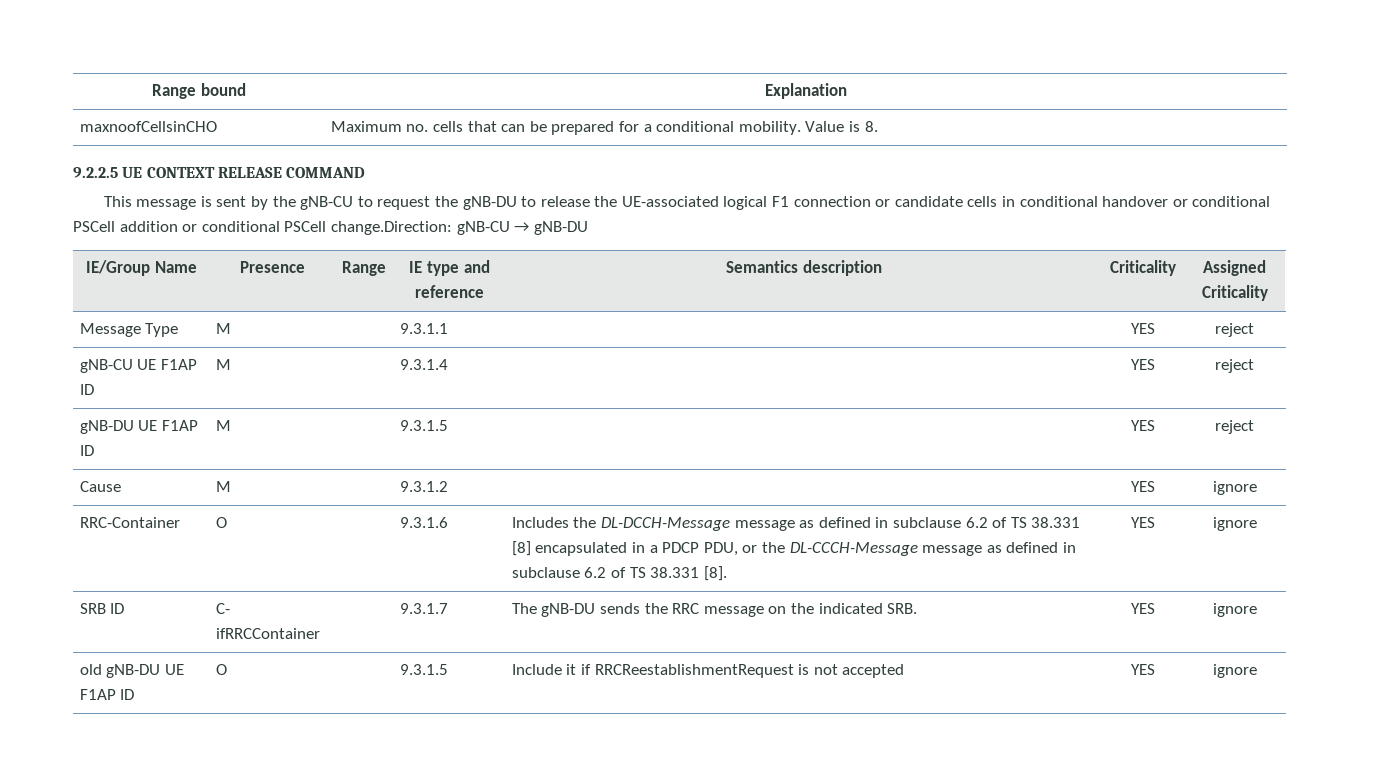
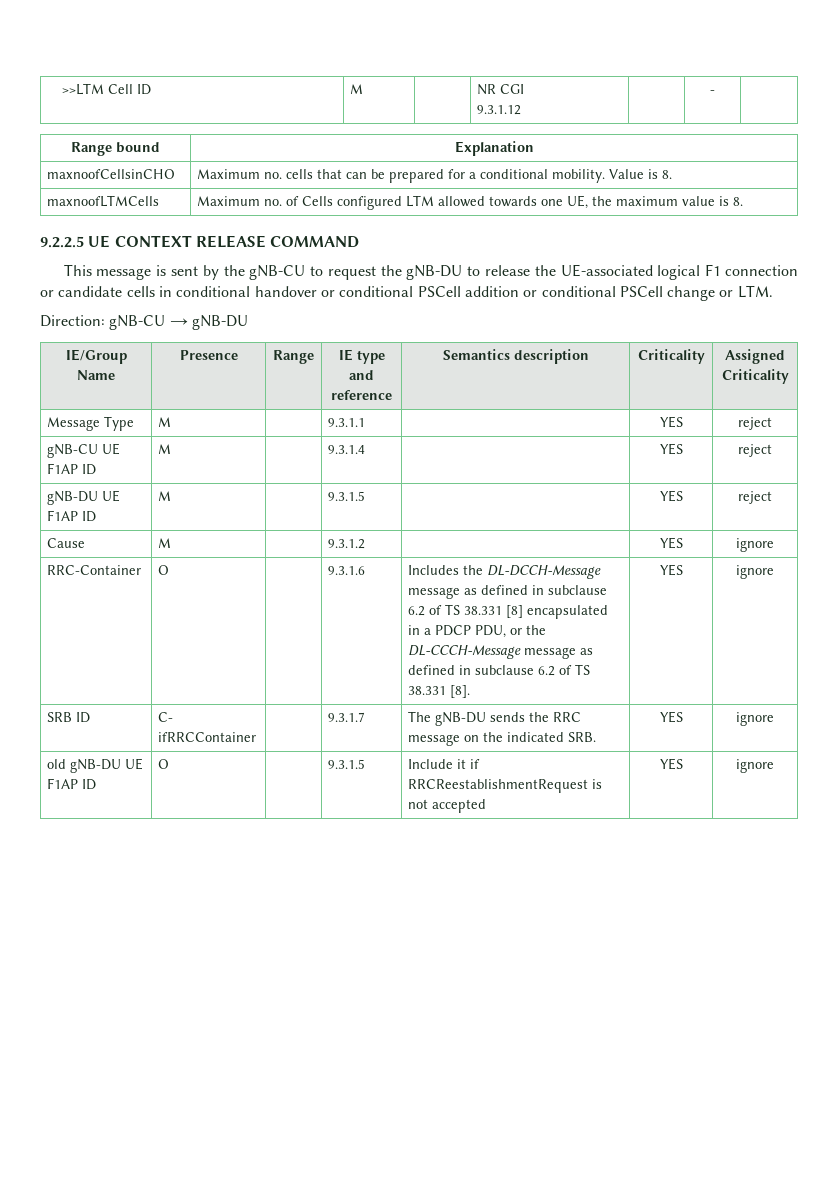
+ >>LTM Cell ID | M | | NR CGI
+ 9.3.1.12 | | - |
+ maxnoofLTMCells | Maximum no. of Cells configured LTM allowed towards one UE, the maximum value is 8.
- This message is sent by the gNB-CU to request the gNB-DU to release the UE-associated logical F1 connection or candidate cells in conditional handover or conditional PSCell addition or conditional PSCell change.Direction: gNB-CU → gNB-DU
+ This message is sent by the gNB-CU to request the gNB-DU to release the UE-associated logical F1 connection or candidate cells in conditional handover or conditional PSCell addition or conditional PSCell change or LTM.
+ Direction: gNB-CU → gNB-DU

